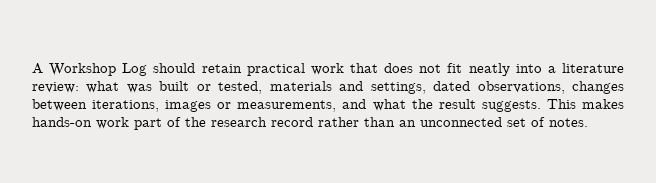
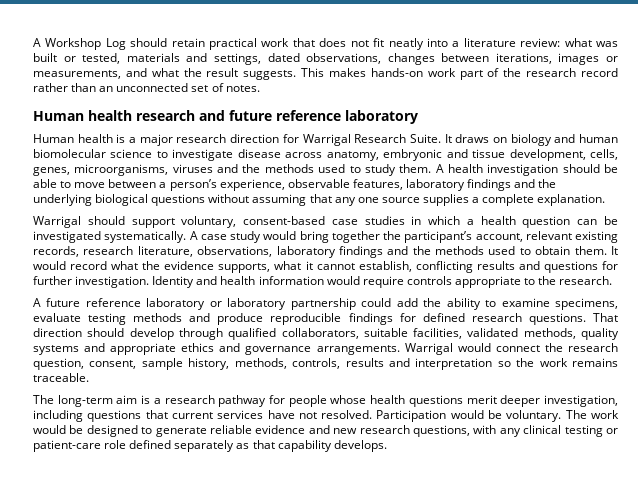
+ Human health research and future reference laboratory
+ Human health is a major research direction for Warrigal Research Suite. It draws on biology and human biomolecular science to investigate disease across anatomy, embryonic and tissue development, cells, genes, microorganisms, viruses and the methods used to study them. A health investigation should be able to move between a person’s experience, observable features, laboratory findings and the underlying biological questions without assuming that any one source supplies a complete explanation.
+ Warrigal should support voluntary, consent-based case studies in which a health question can be investigated systematically. A case study would bring together the participant’s account, relevant existing records, research literature, observations, laboratory findings and the methods used to obtain them. It would record what the evidence supports, what it cannot establish, conflicting results and questions for further investigation. Identity and health information would require controls appropriate to the research.
+ A future reference laboratory or laboratory partnership could add the ability to examine specimens, evaluate testing methods and produce reproducible findings for defined research questions. That direction should develop through qualified collaborators, suitable facilities, validated methods, quality systems and appropriate ethics and governance arrangements. Warrigal would connect the research question, consent, sample history, methods, controls, results and interpretation so the work remains traceable.
+ The long-term aim is a research pathway for people whose health questions merit deeper investigation, including questions that current services have not resolved. Participation would be voluntary. The work would be designed to generate reliable evidence and new research questions, with any clinical testing or patient-care role defined separately as that capability develops.

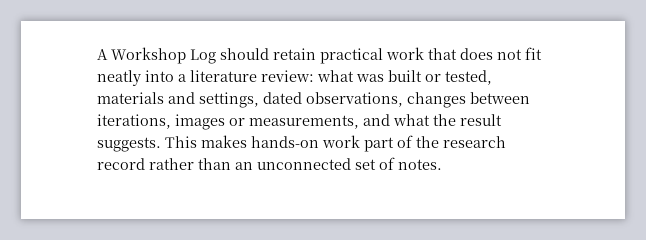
- Human health research and future reference laboratory
- Human health is a major research direction for Warrigal Research Suite. It draws on biology and human biomolecular science to investigate disease across anatomy, embryonic and tissue development, cells, genes, microorganisms, viruses and the methods used to study them. A health investigation should be able to move between a person’s experience, observable features, laboratory findings and the underlying biological questions without assuming that any one source supplies a complete explanation.
- Warrigal should support voluntary, consent-based case studies in which a health question can be investigated systematically. A case study would bring together the participant’s account, relevant existing records, research literature, observations, laboratory findings and the methods used to obtain them. It would record what the evidence supports, what it cannot establish, conflicting results and questions for further investigation. Identity and health information would require controls appropriate to the research.
- A future reference laboratory or laboratory partnership could add the ability to examine specimens, evaluate testing methods and produce reproducible findings for defined research questions. That direction should develop through qualified collaborators, suitable facilities, validated methods, quality systems and appropriate ethics and governance arrangements. Warrigal would connect the research question, consent, sample history, methods, controls, results and interpretation so the work remains traceable.
- The long-term aim is a research pathway for people whose health questions merit deeper investigation, including questions that current services have not resolved. Participation would be voluntary. The work would be designed to generate reliable evidence and new research questions, with any clinical testing or patient-care role defined separately as that capability develops.

